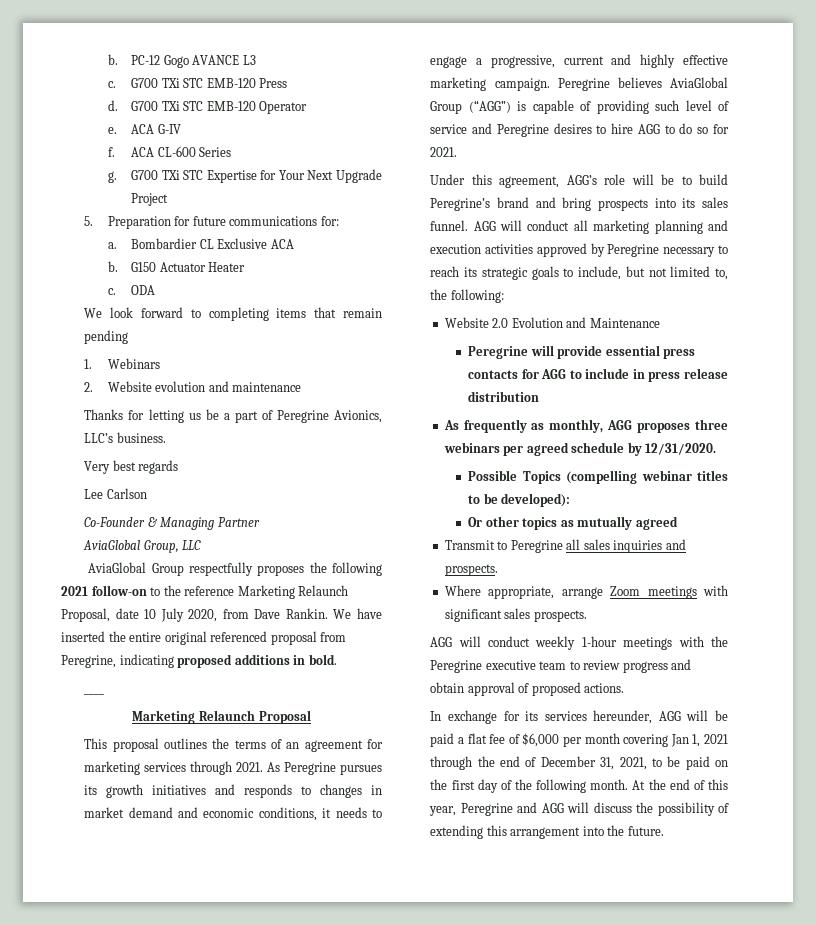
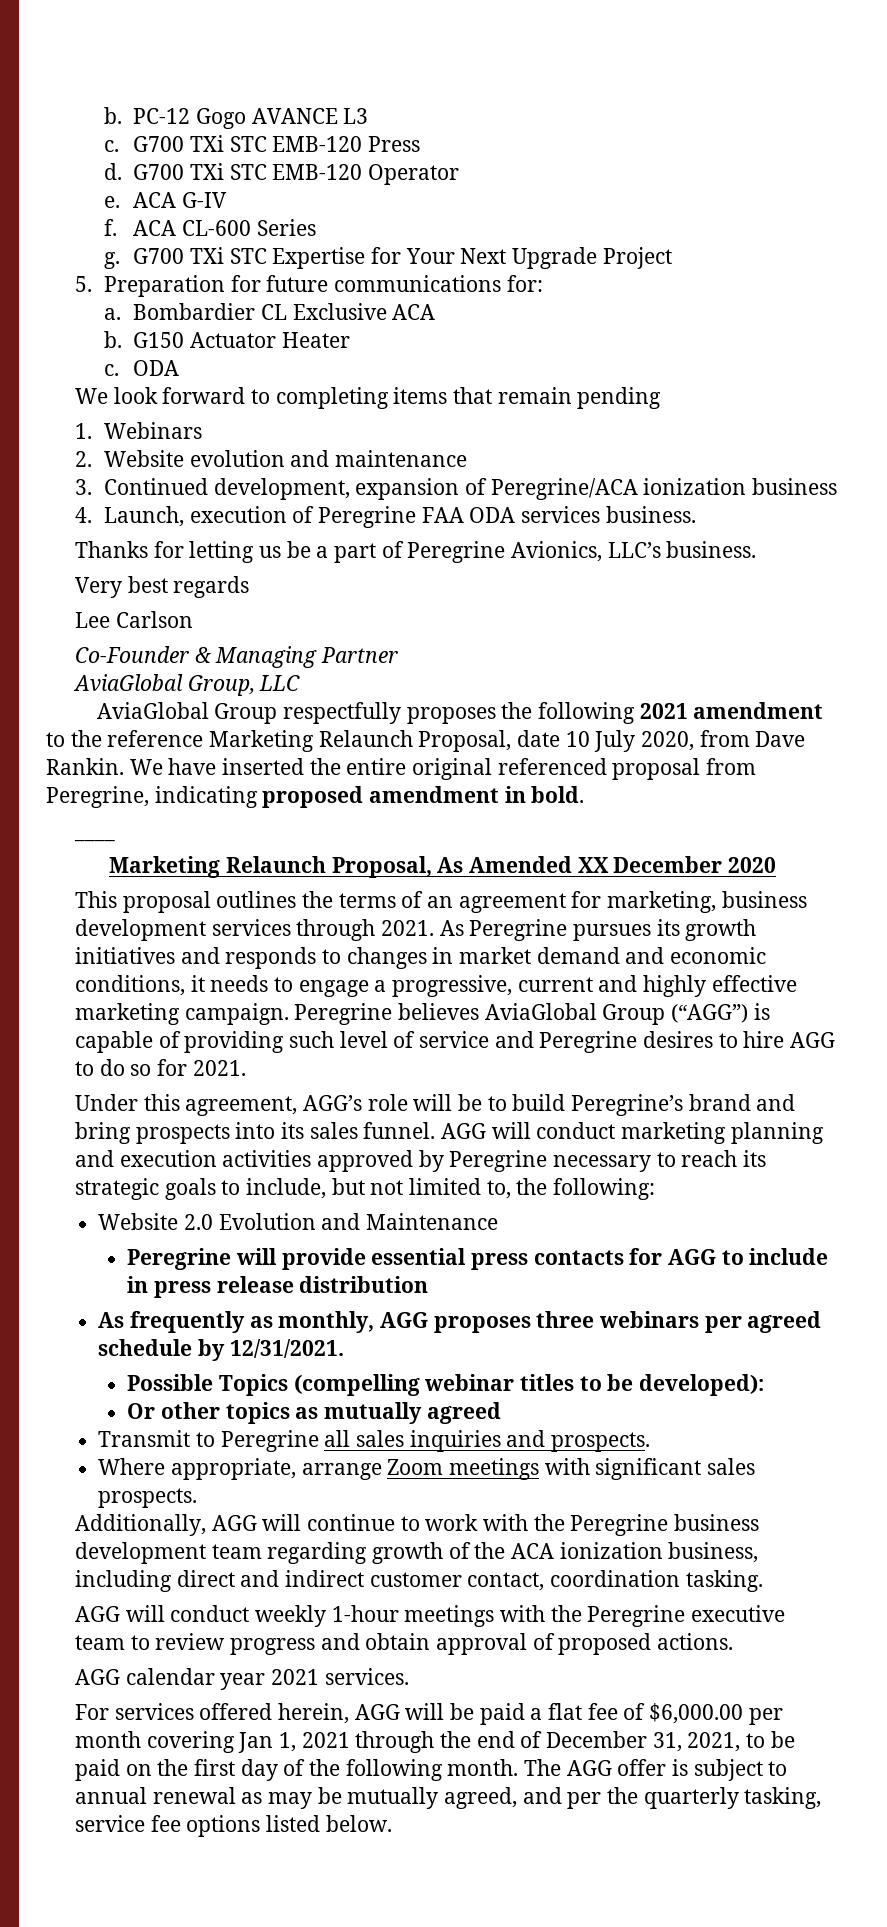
+ 3. Continued development, expansion of Peregrine/ACA ionization business
+ 4. Launch, execution of Peregrine FAA ODA services business.
- AviaGlobal Group respectfully proposes the following 2021 follow-on to the reference Marketing Relaunch Proposal, date 10 July 2020, from Dave Rankin.
+ AviaGlobal Group respectfully proposes the following 2021 amendment to the reference Marketing Relaunch Proposal, date 10 July 2020, from Dave Rankin.
- We have inserted the entire original referenced proposal from Peregrine, indicating proposed additions in bold.
+ We have inserted the entire original referenced proposal from Peregrine, indicating proposed amendment in bold.
- Marketing Relaunch Proposal
+ Marketing Relaunch Proposal, As Amended XX December 2020
- This proposal outlines the terms of an agreement for marketing services through 2021.
+ This proposal outlines the terms of an agreement for marketing, business development services through 2021.
- AGG will conduct all marketing planning and execution activities approved by Peregrine necessary to reach its strategic goals to include, but not limited to, the following:
+ AGG will conduct marketing planning and execution activities approved by Peregrine necessary to reach its strategic goals to include, but not limited to, the following:
- As frequently as monthly, AGG proposes three webinars per agreed schedule by 12/31/2020.
+ As frequently as monthly, AGG proposes three webinars per agreed schedule by 12/31/2021.
+ Additionally, AGG will continue to work with the Peregrine business development team regarding growth of the ACA ionization business, including direct and indirect customer contact, coordination tasking.
- In exchange for its services hereunder, AGG will be paid a flat fee of $6,000 per month covering Jan 1, 2021 through the end of December 31, 2021, to be paid on the first day of the following month.
+ AGG calendar year 2021 services.
+ For services offered herein, AGG will be paid a flat fee of $6,000.00 per month covering Jan 1, 2021 through the end of December 31, 2021, to be paid on the first day of the following month.
- At the end of this year, Peregrine and AGG will discuss the possibility of extending this arrangement into the future.
+ The AGG offer is subject to annual renewal as may be mutually agreed, and per the quarterly tasking, service fee options listed below.

